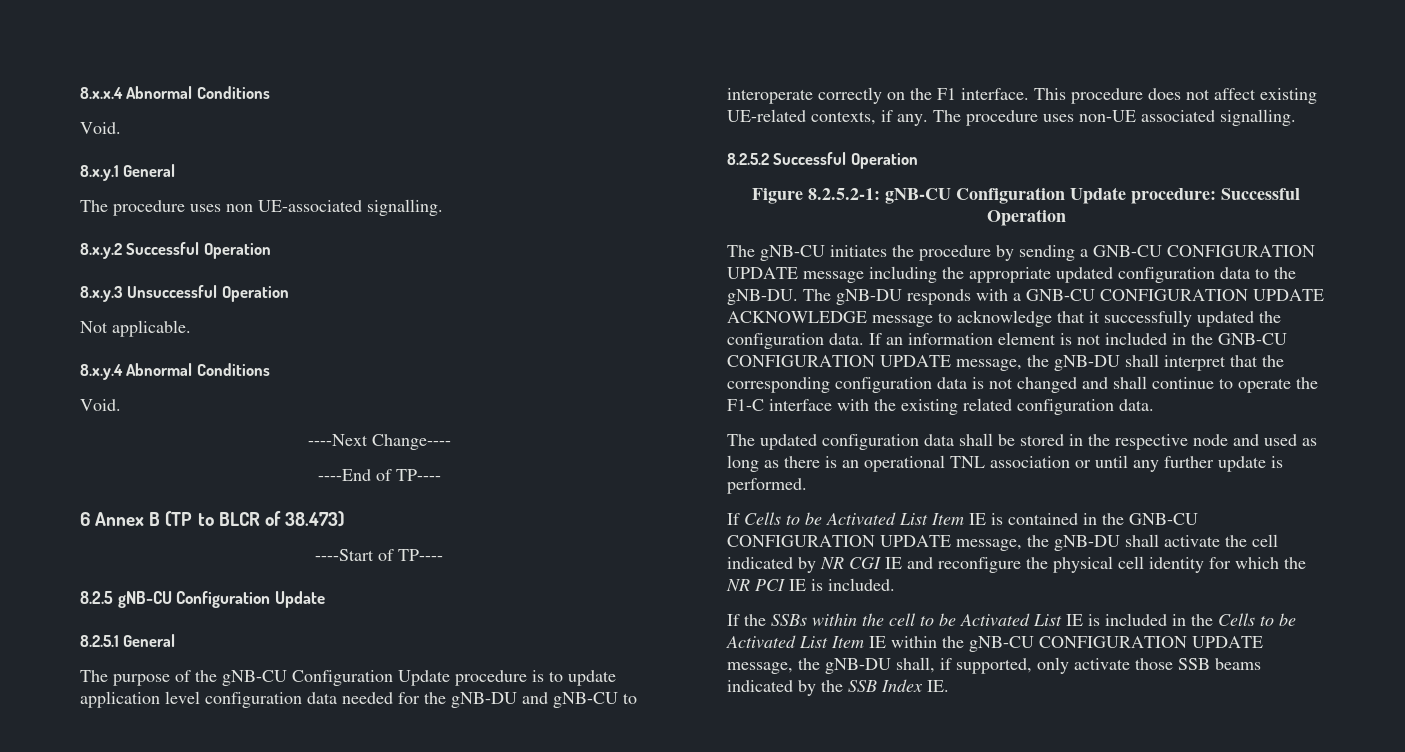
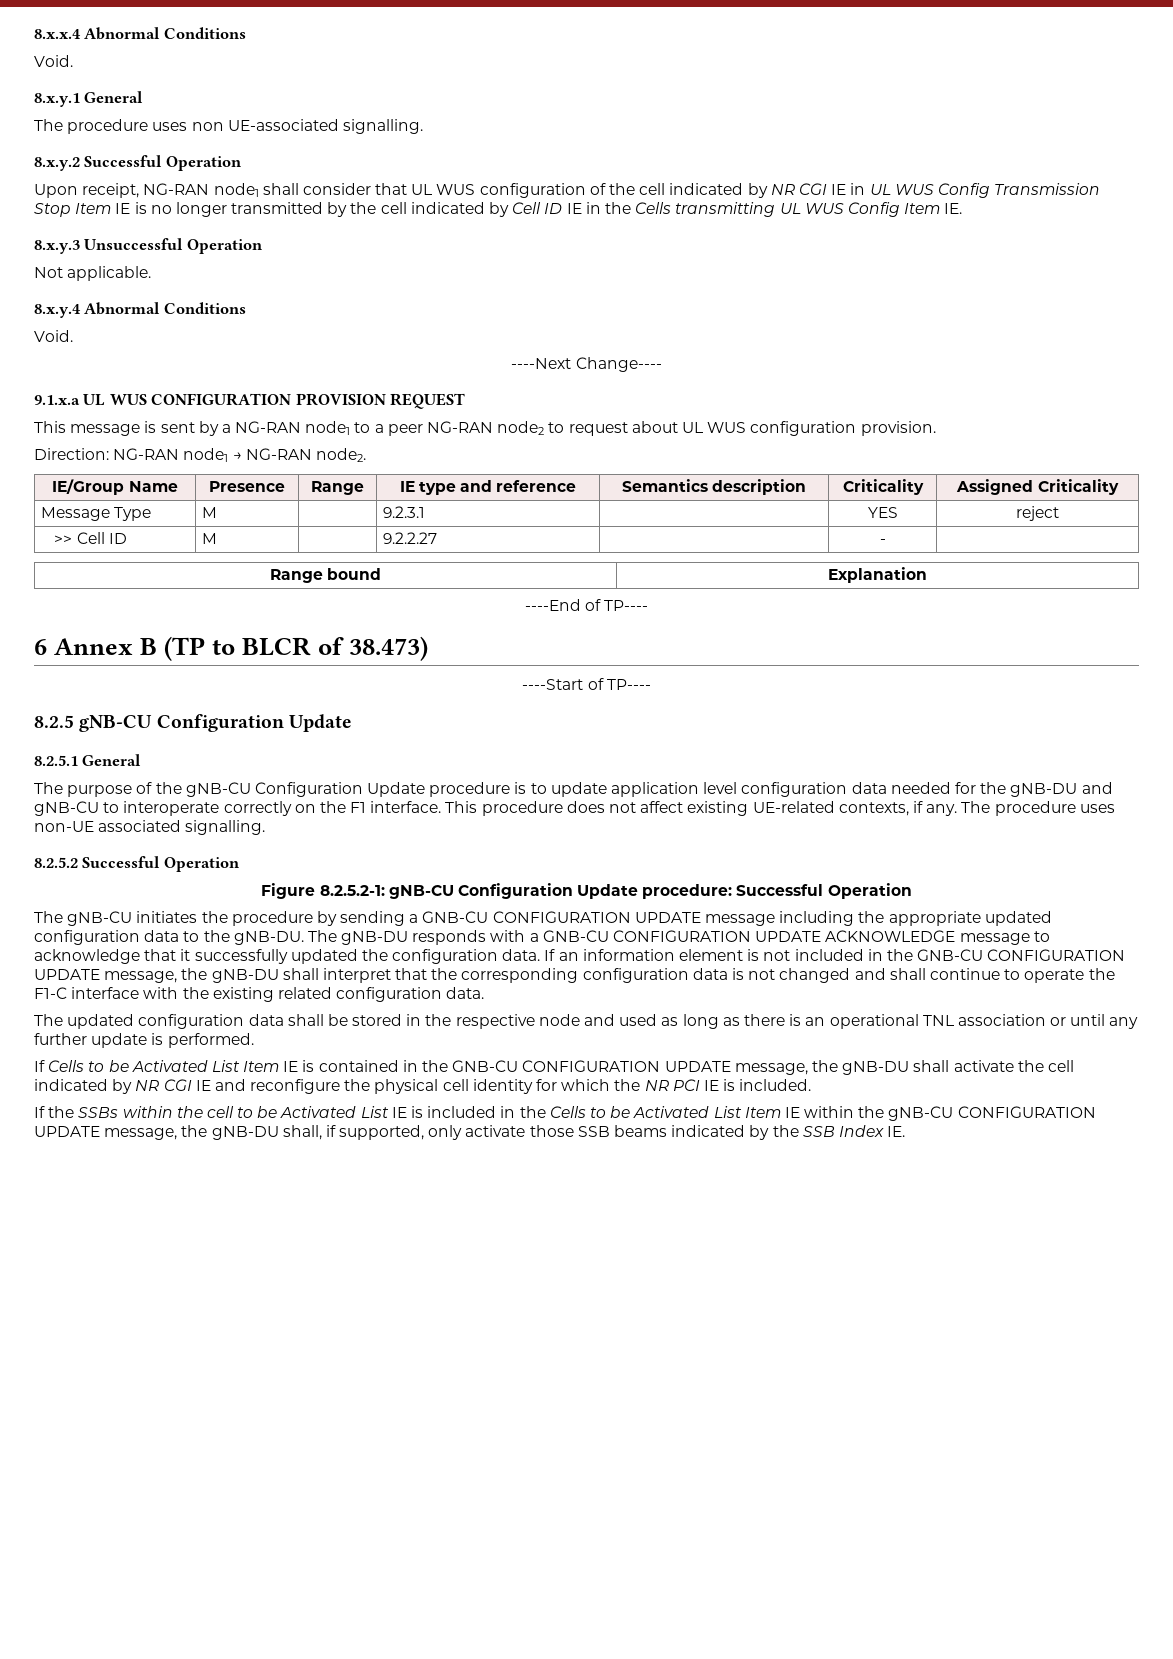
+ Upon receipt, NG-RAN node1 shall consider that UL WUS configuration of the cell indicated by NR CGI IE in UL WUS Config Transmission Stop Item IE is no longer transmitted by the cell indicated by Cell ID IE in the Cells transmitting UL WUS Config Item IE.
+ 9.1.x.a UL WUS CONFIGURATION PROVISION REQUEST
+ This message is sent by a NG-RAN node1 to a peer NG-RAN node2 to request about UL WUS configuration provision.
+ Direction: NG-RAN node1 → NG-RAN node2.
+ IE/Group Name | Presence | Range | IE type and reference | Semantics description | Criticality | Assigned Criticality
+ Message Type | M | | 9.2.3.1 | | YES | reject
+ >> Cell ID | M | | 9.2.2.27 | | - |
+ Range bound | Explanation

